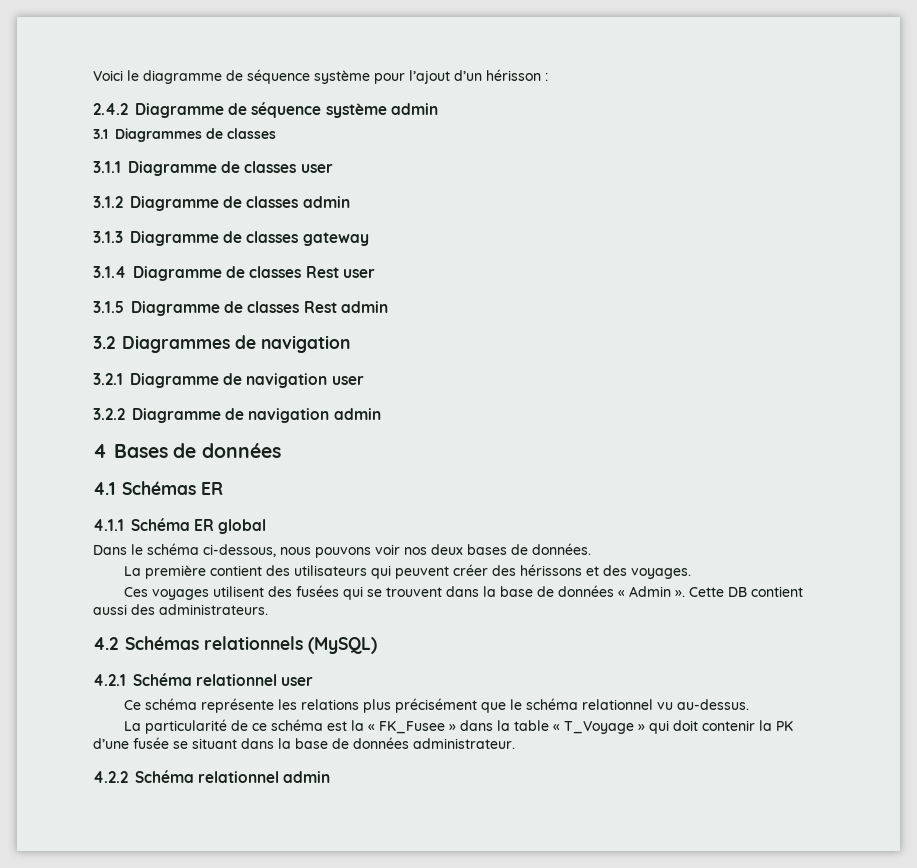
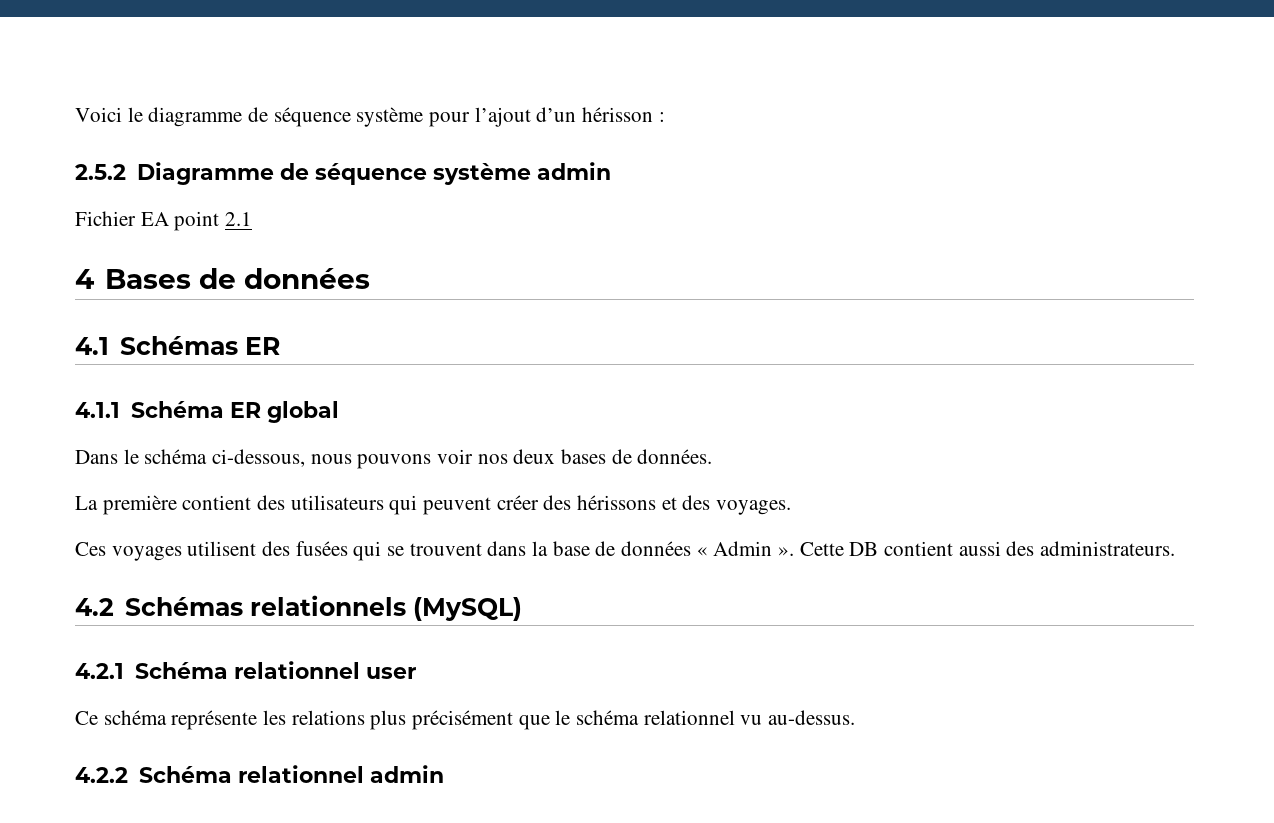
- 2.4.2 Diagramme de séquence système admin
+ 2.5.2 Diagramme de séquence système admin
- 3.1 Diagrammes de classes
- 3.1.1 Diagramme de classes user
- 3.1.2 Diagramme de classes admin
- 3.1.3 Diagramme de classes gateway
- 3.1.4 Diagramme de classes Rest user
- 3.1.5 Diagramme de classes Rest admin
- 3.2 Diagrammes de navigation
- 3.2.1 Diagramme de navigation user
- 3.2.2 Diagramme de navigation admin
+ Fichier EA point 2.1
- La particularité de ce schéma est la « FK_Fusee » dans la table « T_Voyage » qui doit contenir la PK d’une fusée se situant dans la base de données administrateur.

